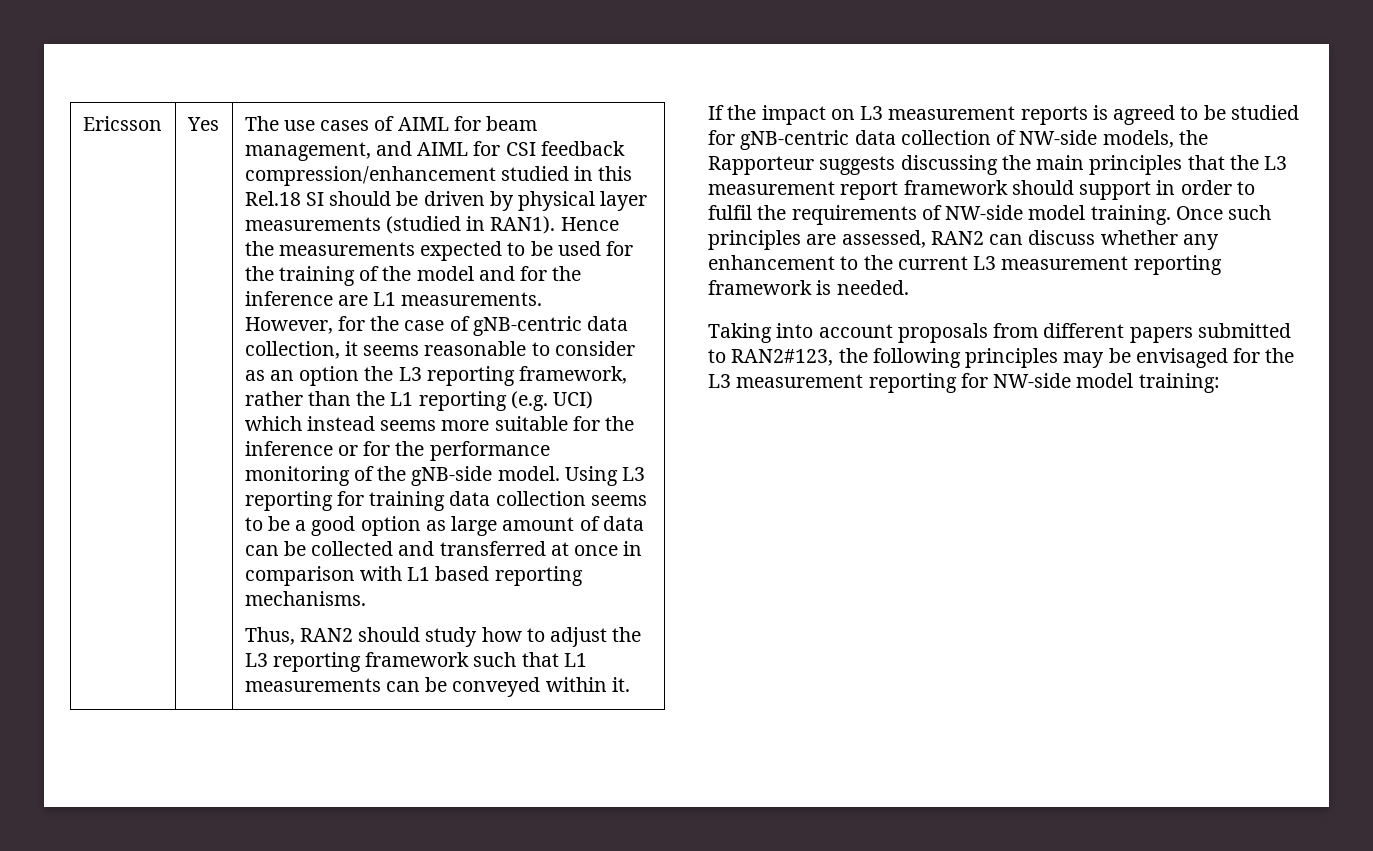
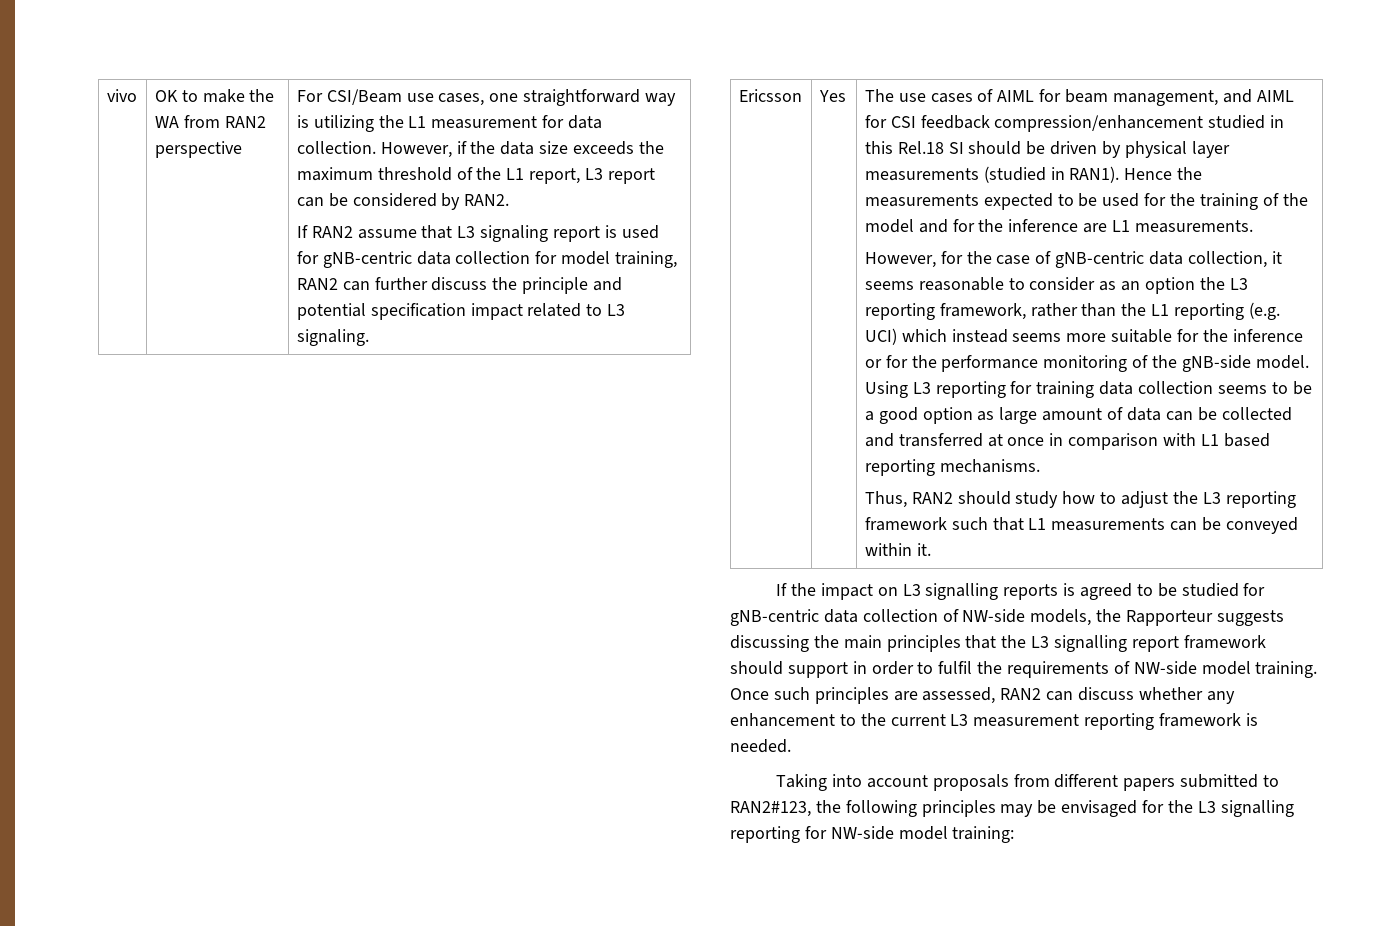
+ vivo | OK to make the WA from RAN2 perspective | For CSI/Beam use cases, one straightforward way is utilizing the L1 measurement for data collection. However, if the data size exceeds the maximum threshold of the L1 report, L3 report can be considered by RAN2.
+ If RAN2 assume that L3 signaling report is used for gNB-centric data collection for model training, RAN2 can further discuss the principle and potential specification impact related to L3 signaling.
- If the impact on L3 measurement reports is agreed to be studied for gNB-centric data collection of NW-side models, the Rapporteur suggests discussing the main principles that the L3 measurement report framework should support in order to fulfil the requirements of NW-side model training.
+ If the impact on L3 signalling reports is agreed to be studied for gNB-centric data collection of NW-side models, the Rapporteur suggests discussing the main principles that the L3 signalling report framework should support in order to fulfil the requirements of NW-side model training.
- Taking into account proposals from different papers submitted to RAN2#123, the following principles may be envisaged for the L3 measurement reporting for NW-side model training:
+ Taking into account proposals from different papers submitted to RAN2#123, the following principles may be envisaged for the L3 signalling reporting for NW-side model training:

